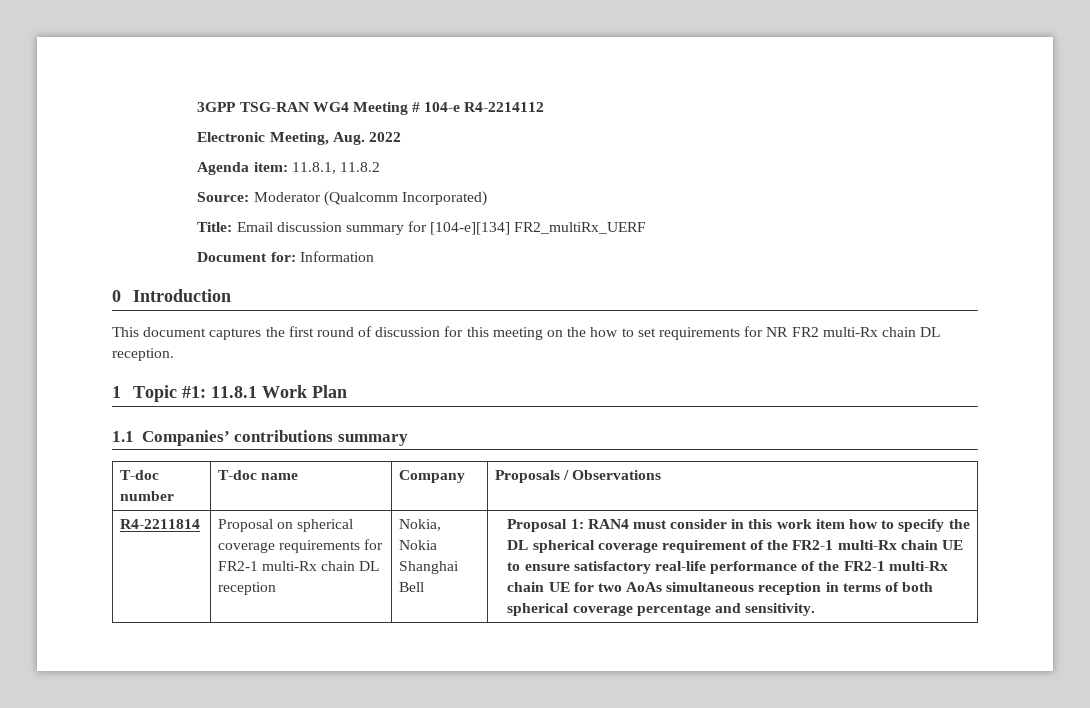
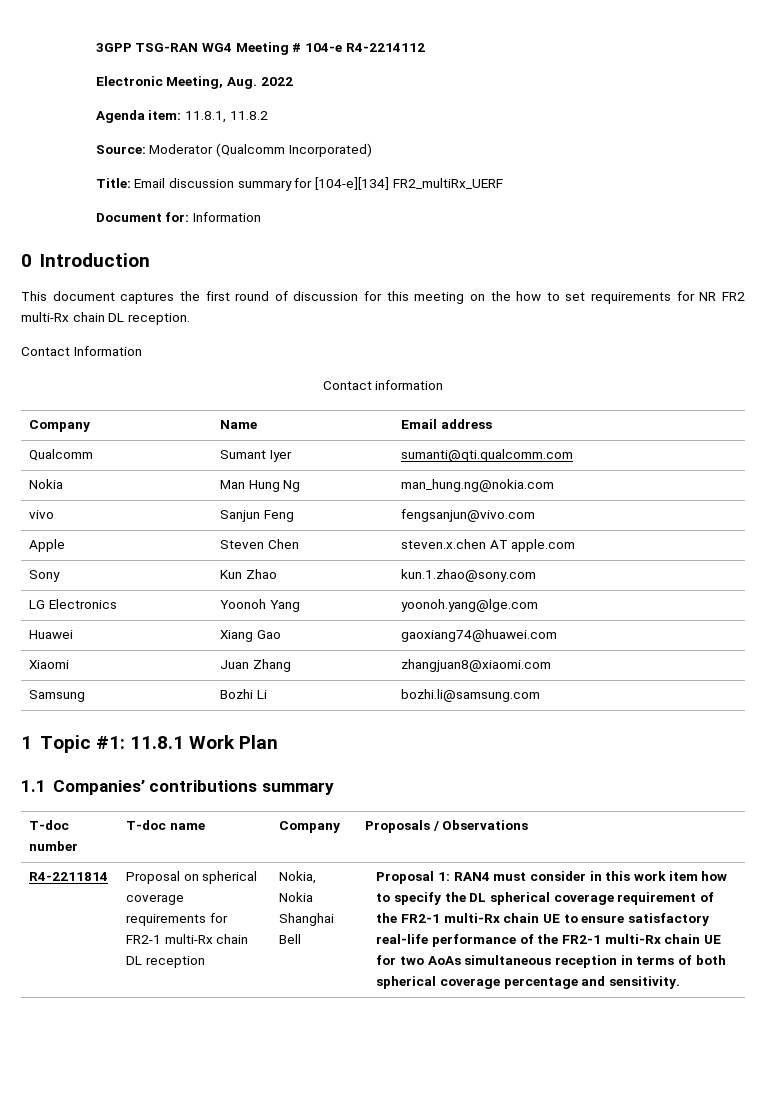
+ Contact Information
+ Contact information
+ Company | Name | Email address
+ Qualcomm | Sumant Iyer | sumanti@qti.qualcomm.com
+ Nokia | Man Hung Ng | man_hung.ng@nokia.com
+ vivo | Sanjun Feng | fengsanjun@vivo.com
+ Apple | Steven Chen | steven.x.chen AT apple.com
+ Sony | Kun Zhao | kun.1.zhao@sony.com
+ LG Electronics | Yoonoh Yang | yoonoh.yang@lge.com
+ Huawei | Xiang Gao | gaoxiang74@huawei.com
+ Xiaomi | Juan Zhang | zhangjuan8@xiaomi.com
+ Samsung | Bozhi Li | bozhi.li@samsung.com

